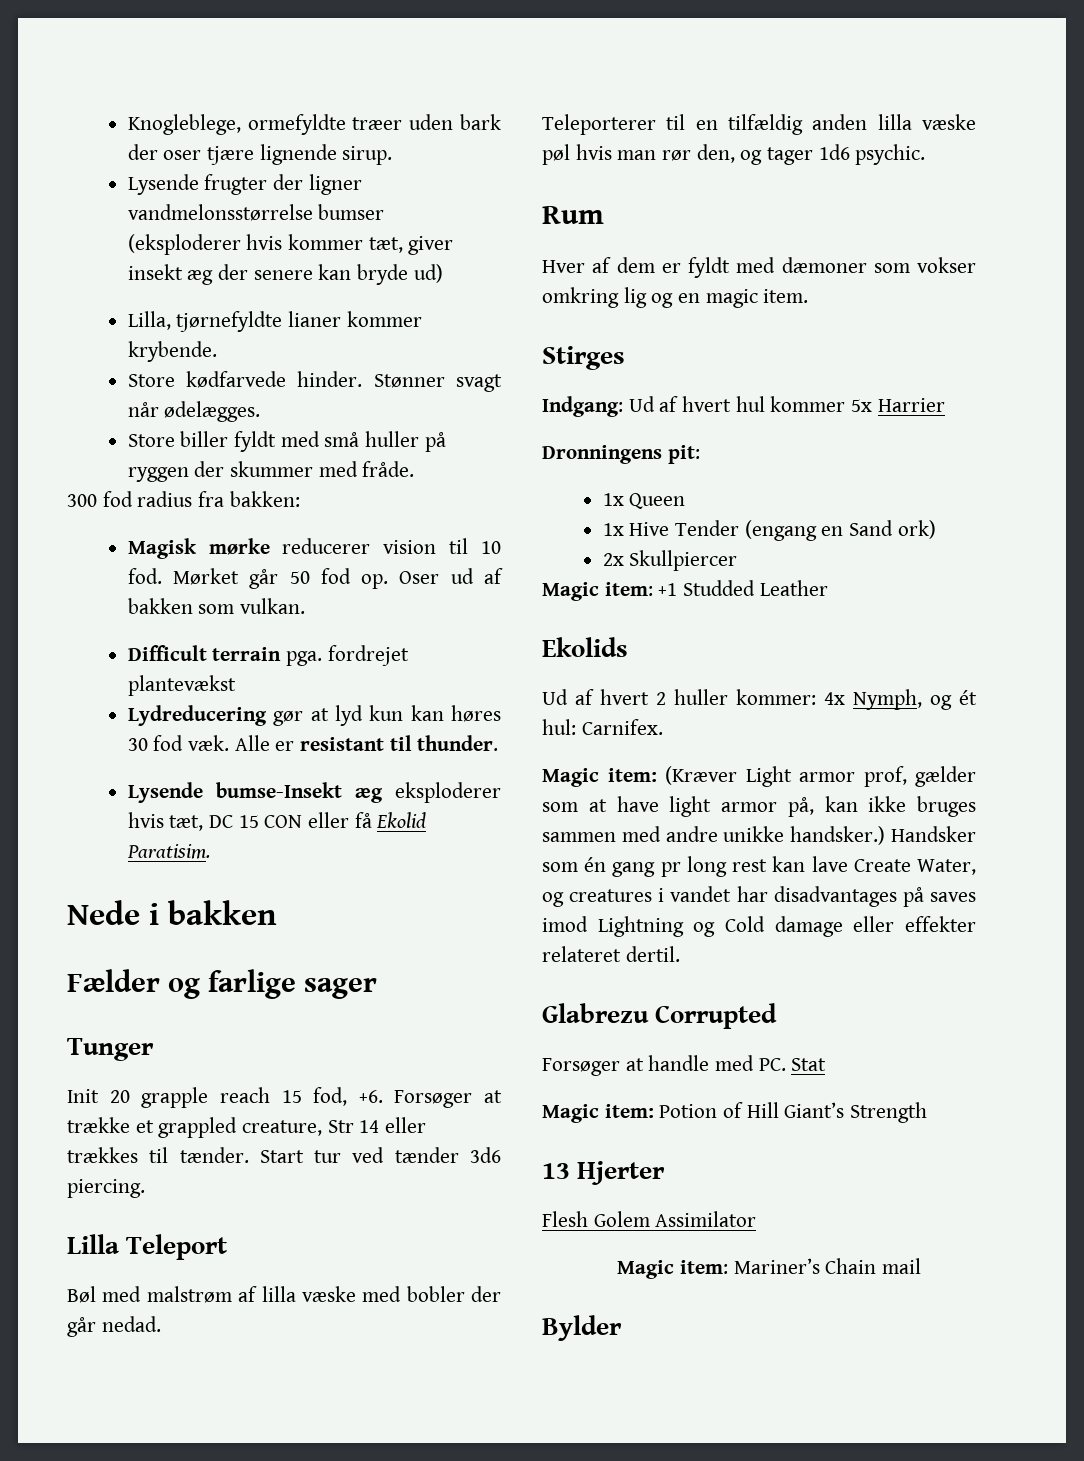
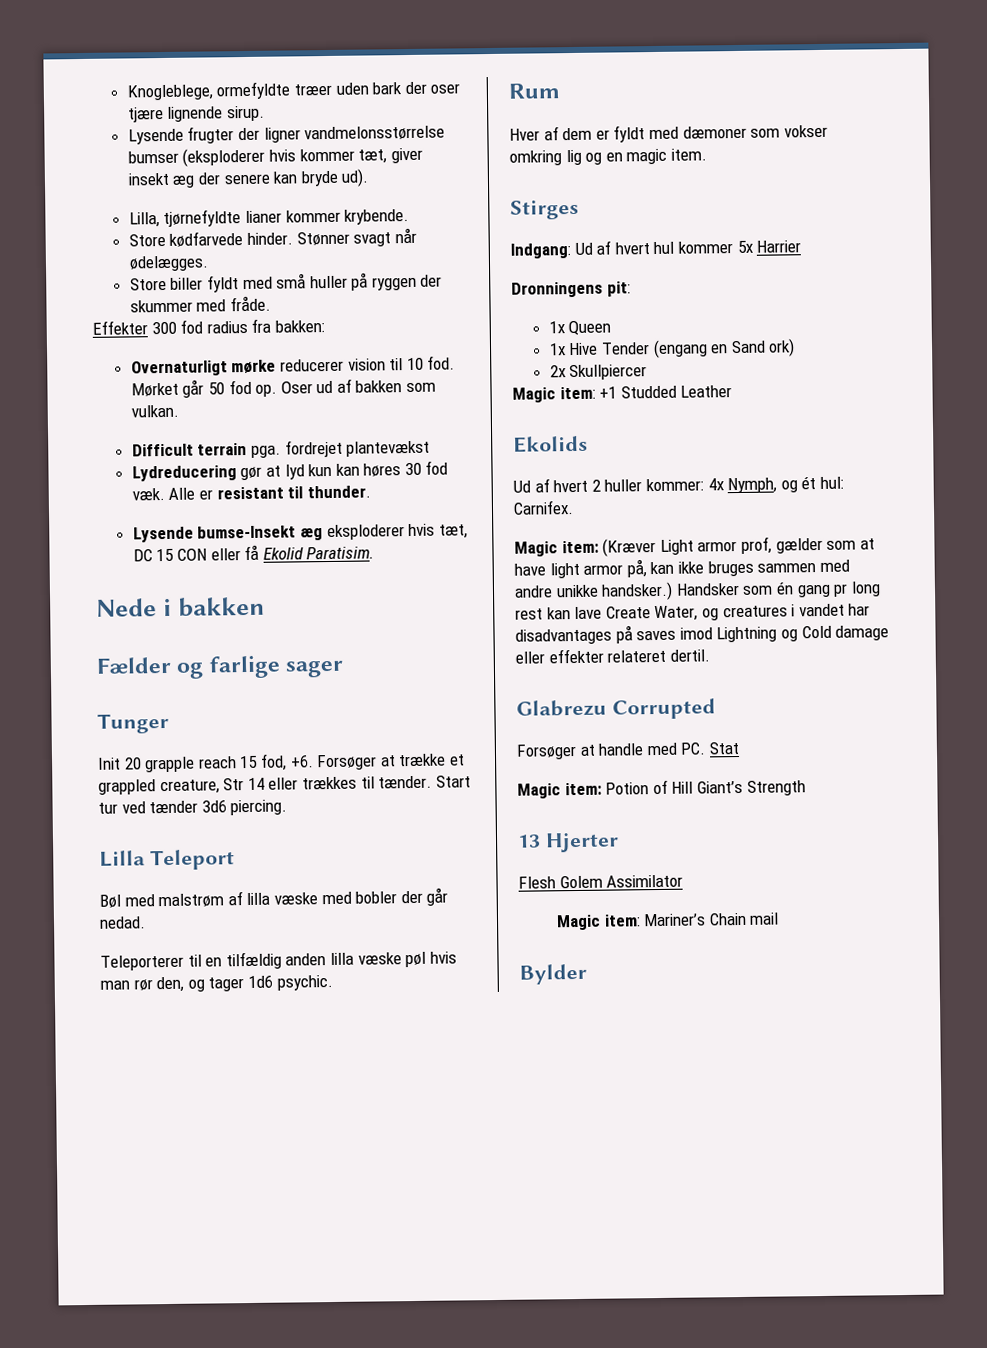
- Lysende frugter der ligner vandmelonsstørrelse bumser (eksploderer hvis kommer tæt, giver insekt æg der senere kan bryde ud)
+ Lysende frugter der ligner vandmelonsstørrelse bumser (eksploderer hvis kommer tæt, giver insekt æg der senere kan bryde ud).
- 300 fod radius fra bakken:
+ Effekter 300 fod radius fra bakken:
- Magisk mørke reducerer vision til 10 fod.
+ Overnaturligt mørke reducerer vision til 10 fod.

